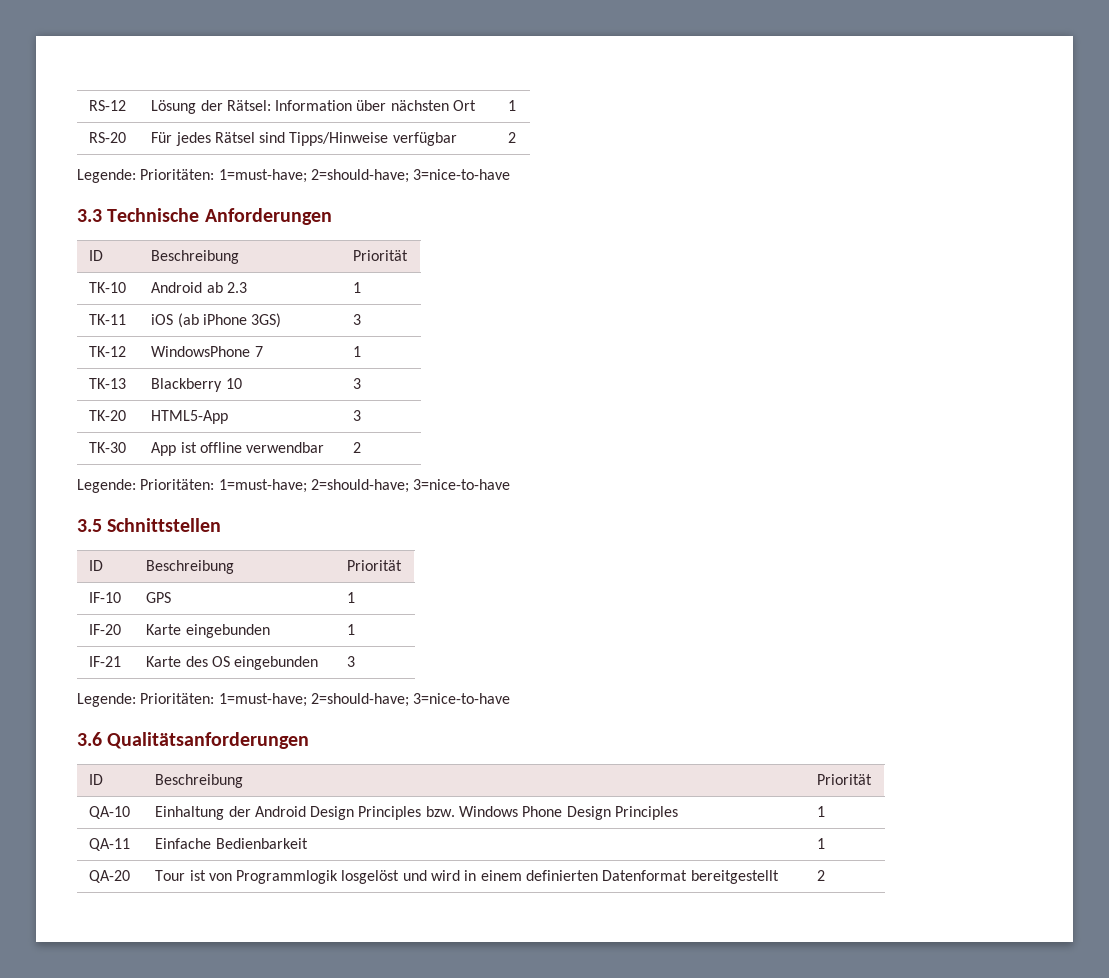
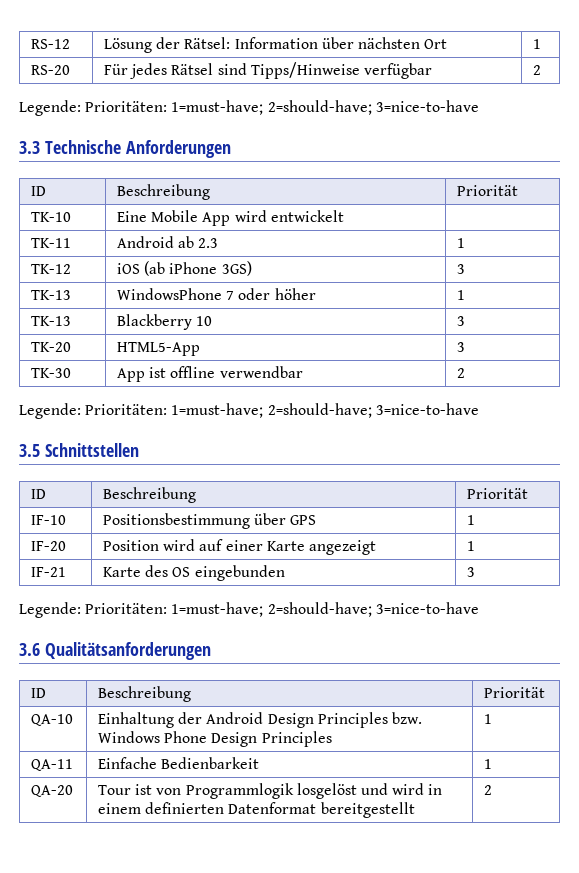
- TK-10 | Android ab 2.3 | 1
+ TK-10 | Eine Mobile App wird entwickelt |
+ TK-11 | Android ab 2.3 | 1
- TK-11 | iOS (ab iPhone 3GS) | 3
+ TK-12 | iOS (ab iPhone 3GS) | 3
- TK-12 | WindowsPhone 7 | 1
+ TK-13 | WindowsPhone 7 oder höher | 1
- IF-10 | GPS | 1
+ IF-10 | Positionsbestimmung über GPS | 1
- IF-20 | Karte eingebunden | 1
+ IF-20 | Position wird auf einer Karte angezeigt | 1

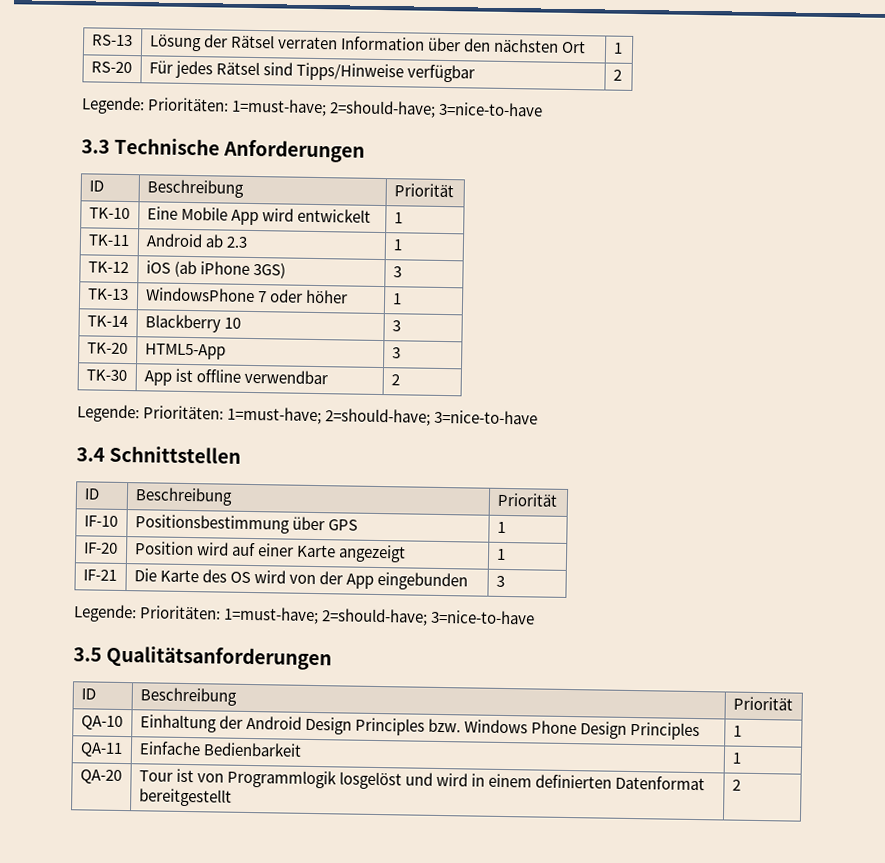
- RS-12 | Lösung der Rätsel: Information über nächsten Ort | 1
+ RS-13 | Lösung der Rätsel verraten Information über den nächsten Ort | 1
- TK-10 | Eine Mobile App wird entwickelt |
+ TK-10 | Eine Mobile App wird entwickelt | 1
- TK-13 | Blackberry 10 | 3
+ TK-14 | Blackberry 10 | 3
- 3.5 Schnittstellen
+ 3.4 Schnittstellen
- IF-21 | Karte des OS eingebunden | 3
+ IF-21 | Die Karte des OS wird von der App eingebunden | 3
- 3.6 Qualitätsanforderungen
+ 3.5 Qualitätsanforderungen

